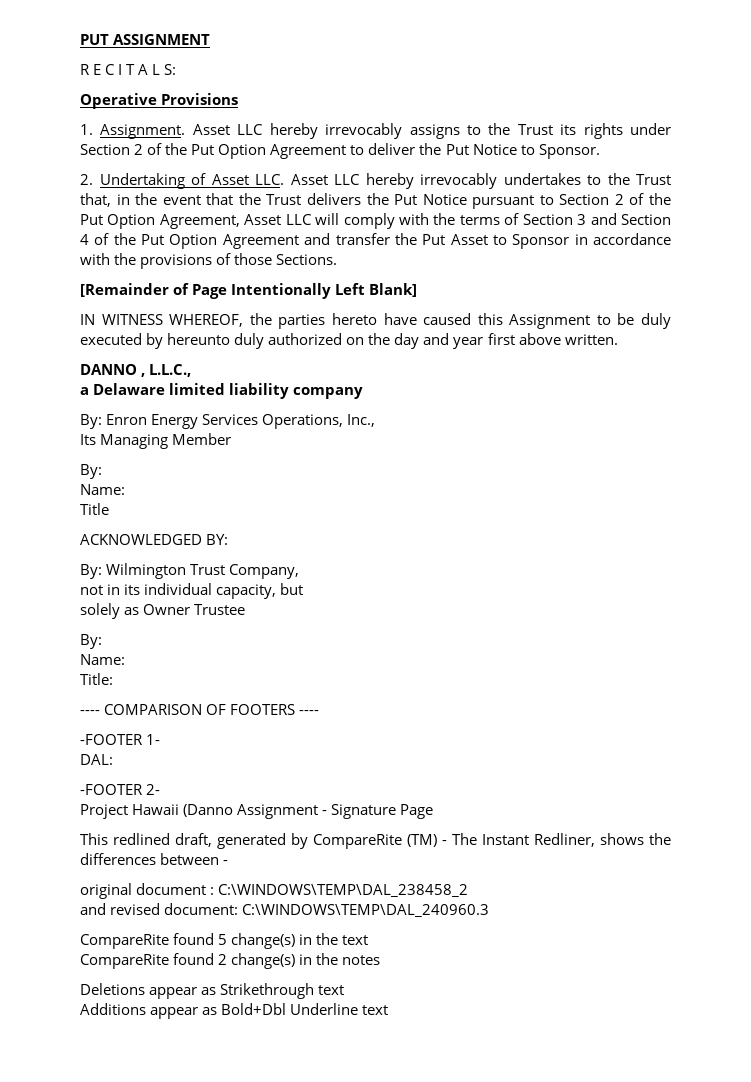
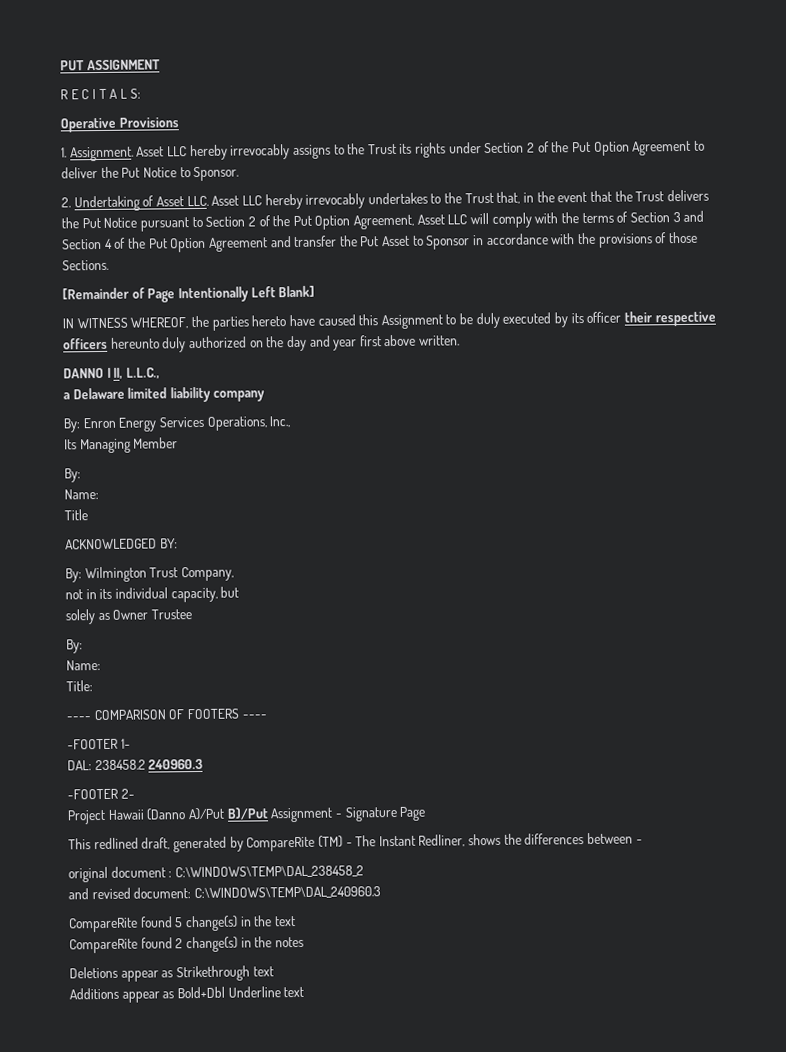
- IN WITNESS WHEREOF, the parties hereto have caused this Assignment to be duly executed by hereunto duly authorized on the day and year first above written.
+ IN WITNESS WHEREOF, the parties hereto have caused this Assignment to be duly executed by its officer their respective officers hereunto duly authorized on the day and year first above written.
- DANNO , L.L.C.,
+ DANNO I II, L.L.C.,
- DAL:
+ DAL: 238458.2 240960.3
- Project Hawaii (Danno Assignment - Signature Page
+ Project Hawaii (Danno A)/Put B)/Put Assignment - Signature Page

